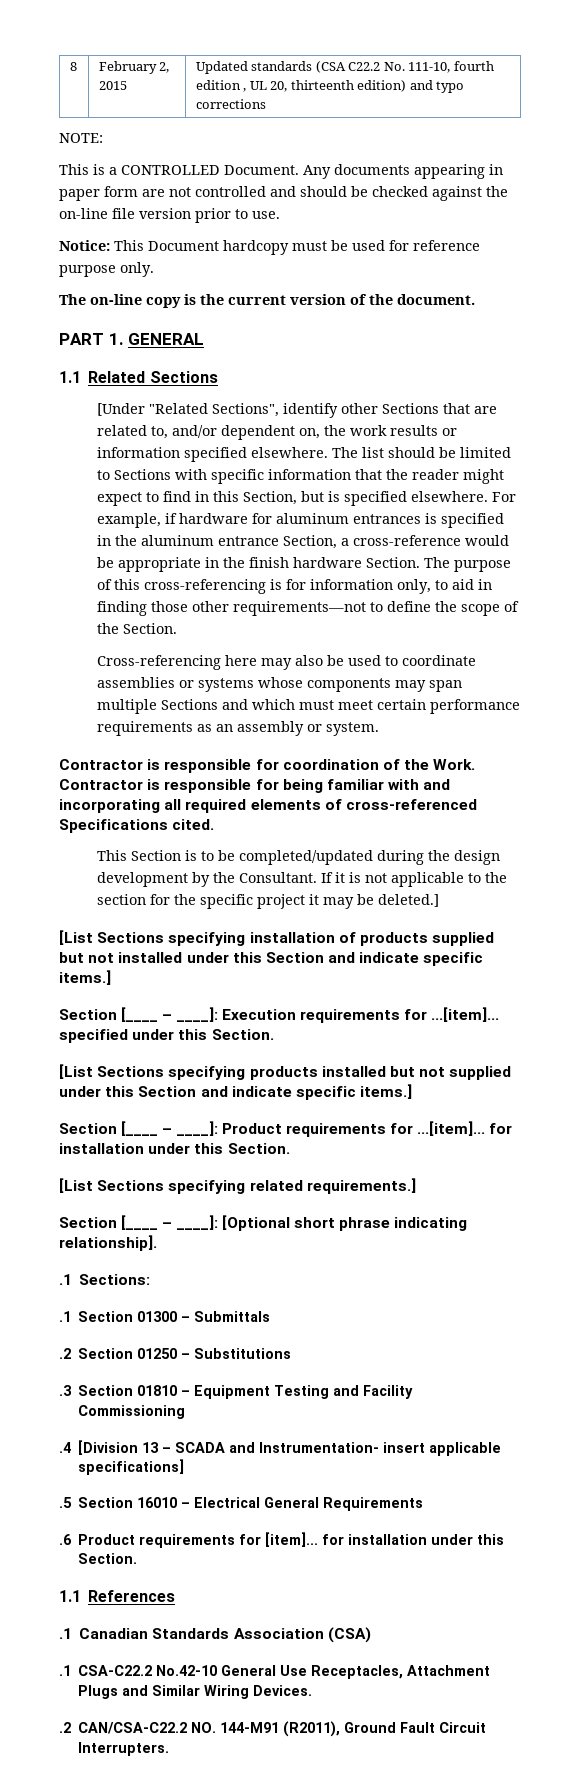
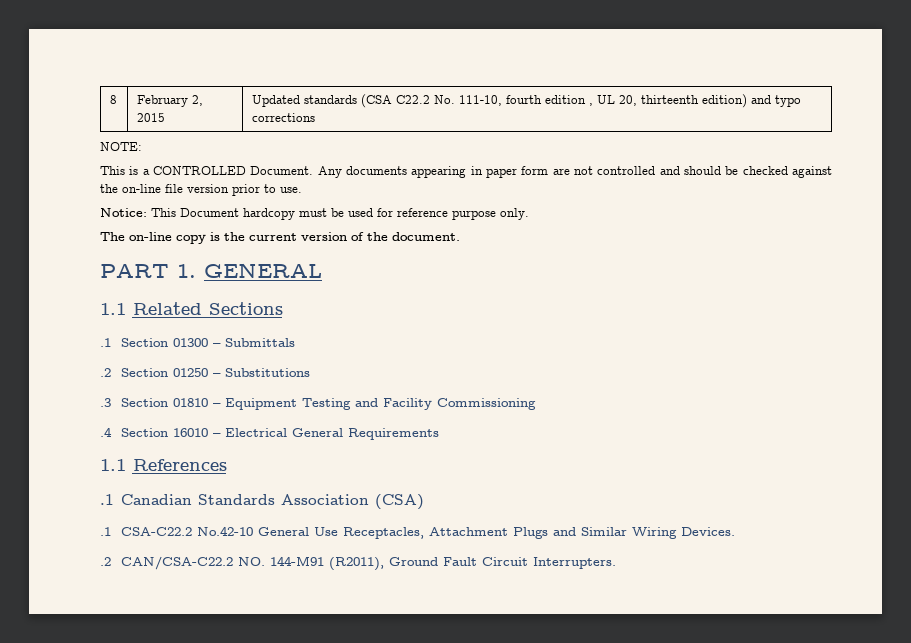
- [Under "Related Sections", identify other Sections that are related to, and/or dependent on, the work results or information specified elsewhere. The list should be limited to Sections with specific information that the reader might expect to find in this Section, but is specified elsewhere. For example, if hardware for aluminum entrances is specified in the aluminum entrance Section, a cross-reference would be appropriate in the finish hardware Section. The purpose of this cross-referencing is for information only, to aid in finding those other requirements—not to define the scope of the Section.
- Cross-referencing here may also be used to coordinate assemblies or systems whose components may span multiple Sections and which must meet certain performance requirements as an assembly or system.
- Contractor is responsible for coordination of the Work. Contractor is responsible for being familiar with and incorporating all required elements of cross-referenced Specifications cited.
- This Section is to be completed/updated during the design development by the Consultant. If it is not applicable to the section for the specific project it may be deleted.]
- [List Sections specifying installation of products supplied but not installed under this Section and indicate specific items.]
- Section [____ – ____]: Execution requirements for ...[item]... specified under this Section.
- [List Sections specifying products installed but not supplied under this Section and indicate specific items.]
- Section [____ – ____]: Product requirements for ...[item]... for installation under this Section.
- [List Sections specifying related requirements.]
- Section [____ – ____]: [Optional short phrase indicating relationship].
- .1 Sections:
- .4 [Division 13 – SCADA and Instrumentation- insert applicable specifications]
- .5 Section 16010 – Electrical General Requirements
+ .4 Section 16010 – Electrical General Requirements
- .6 Product requirements for [item]... for installation under this Section.

